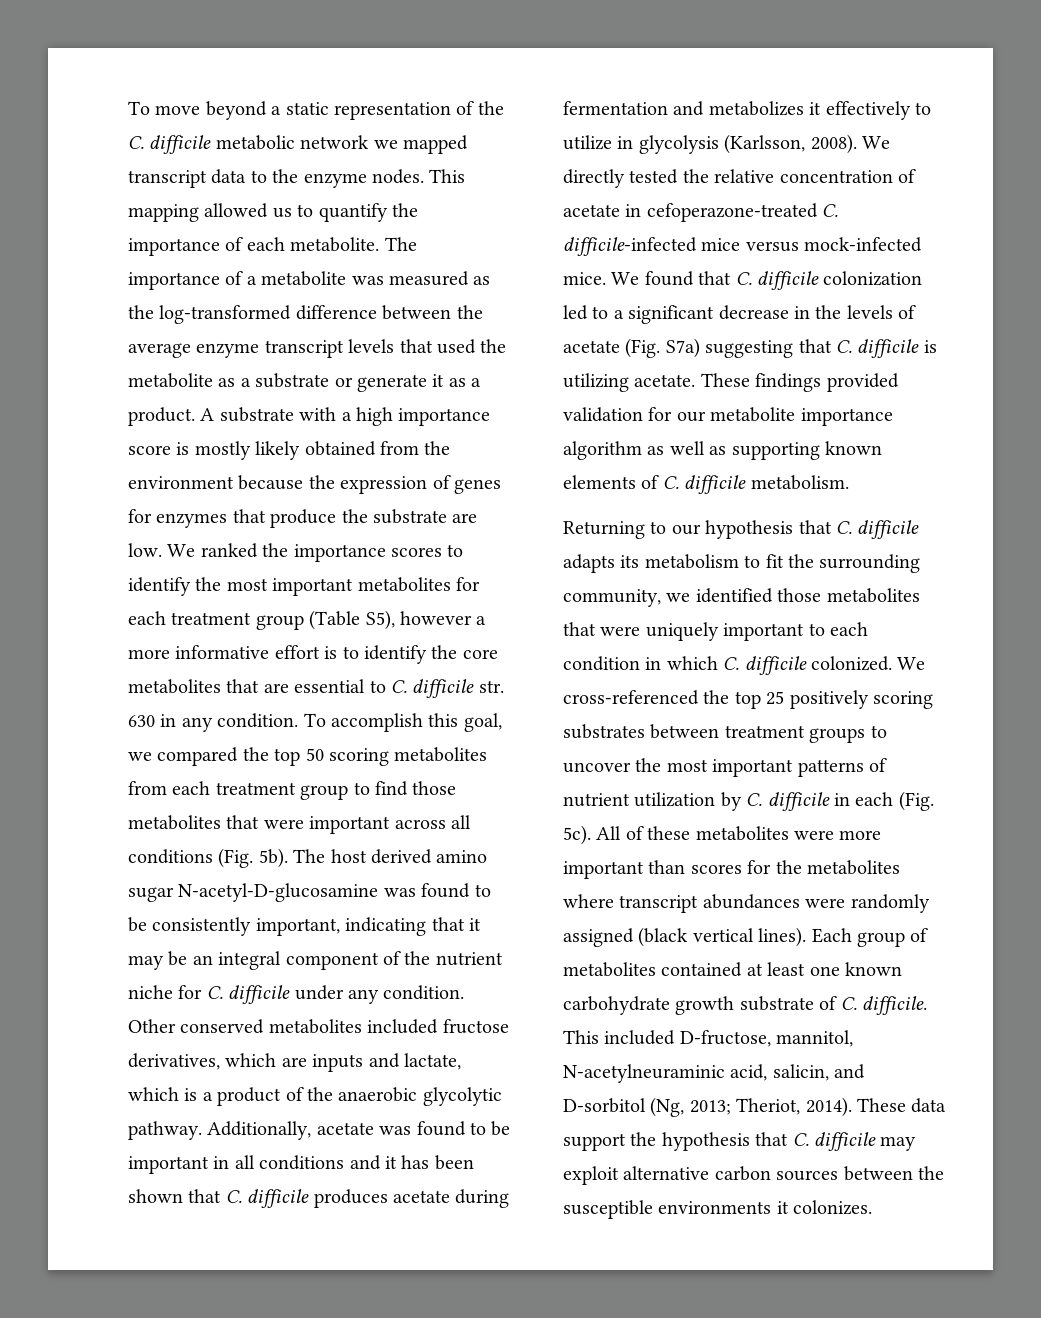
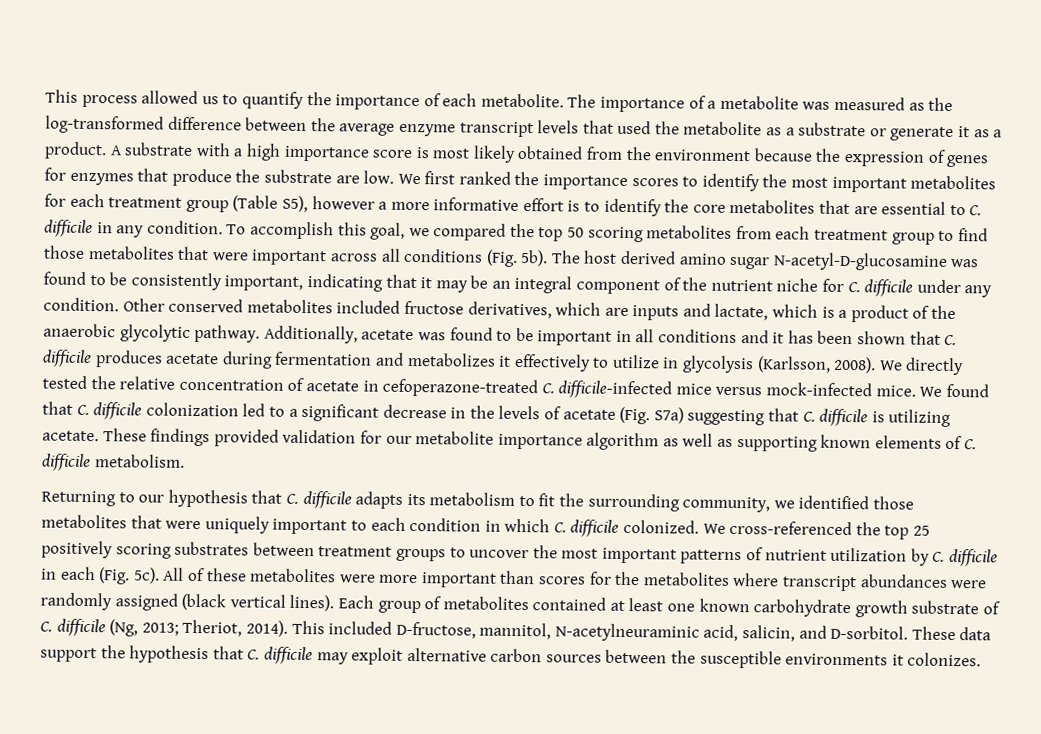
- To move beyond a static representation of the C. difficile metabolic network we mapped transcript data to the enzyme nodes. This mapping allowed us to quantify the importance of each metabolite.
+ This process allowed us to quantify the importance of each metabolite.
- A substrate with a high importance score is mostly likely obtained from the environment because the expression of genes for enzymes that produce the substrate are low.
+ A substrate with a high importance score is most likely obtained from the environment because the expression of genes for enzymes that produce the substrate are low.
- We ranked the importance scores to identify the most important metabolites for each treatment group (Table S5), however a more informative effort is to identify the core metabolites that are essential to C. difficile str. 630 in any condition.
+ We first ranked the importance scores to identify the most important metabolites for each treatment group (Table S5), however a more informative effort is to identify the core metabolites that are essential to C. difficile in any condition.
- Each group of metabolites contained at least one known carbohydrate growth substrate of C. difficile.
+ Each group of metabolites contained at least one known carbohydrate growth substrate of C. difficile (Ng, 2013; Theriot, 2014).
- This included D-fructose, mannitol, N-acetylneuraminic acid, salicin, and D-sorbitol (Ng, 2013; Theriot, 2014).
+ This included D-fructose, mannitol, N-acetylneuraminic acid, salicin, and D-sorbitol.

